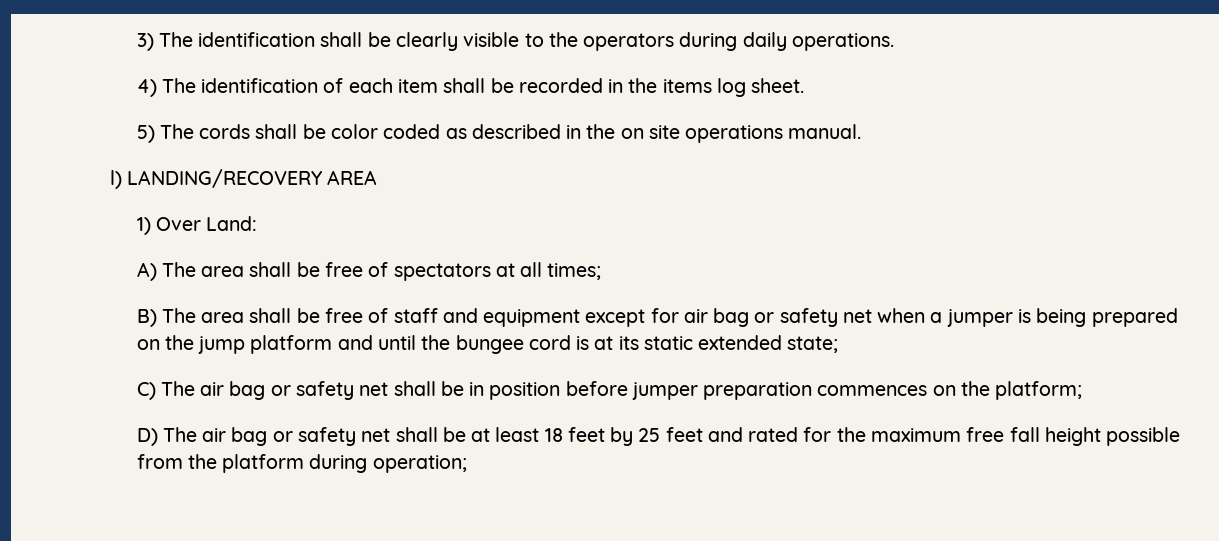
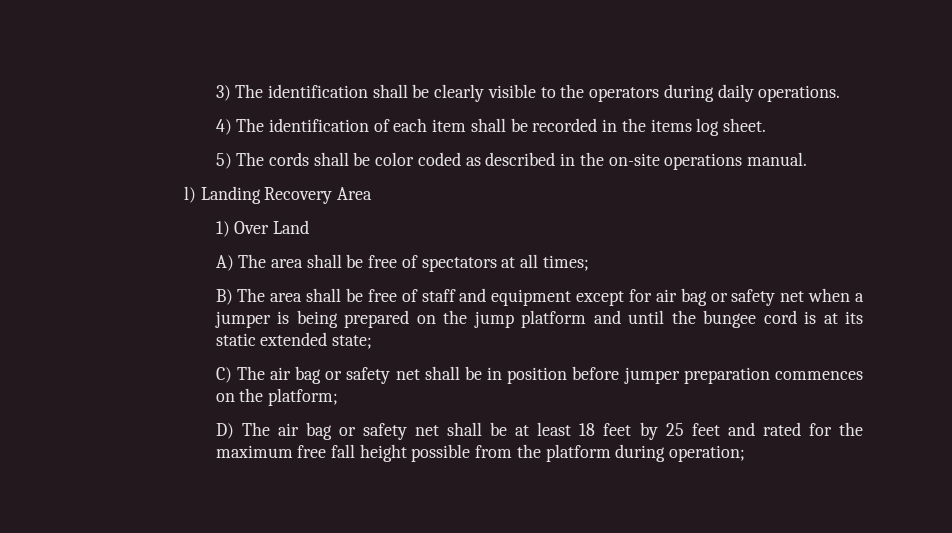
- 5) The cords shall be color coded as described in the on site operations manual.
+ 5) The cords shall be color coded as described in the on-site operations manual.
- l) LANDING/RECOVERY AREA
+ l) Landing Recovery Area
- 1) Over Land:
+ 1) Over Land

